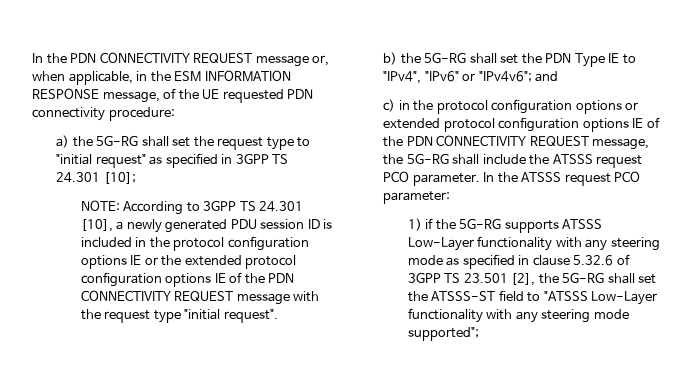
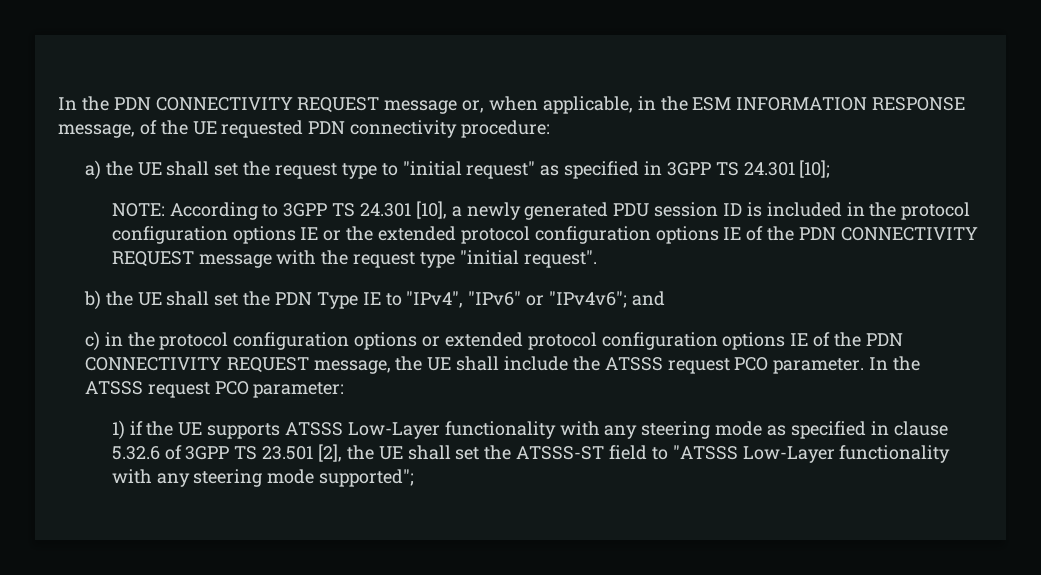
- a) the 5G-RG shall set the request type to "initial request" as specified in 3GPP TS 24.301 [10];
+ a) the UE shall set the request type to "initial request" as specified in 3GPP TS 24.301 [10];
- b) the 5G-RG shall set the PDN Type IE to "IPv4", "IPv6" or "IPv4v6"; and
+ b) the UE shall set the PDN Type IE to "IPv4", "IPv6" or "IPv4v6"; and
- c) in the protocol configuration options or extended protocol configuration options IE of the PDN CONNECTIVITY REQUEST message, the 5G-RG shall include the ATSSS request PCO parameter.
+ c) in the protocol configuration options or extended protocol configuration options IE of the PDN CONNECTIVITY REQUEST message, the UE shall include the ATSSS request PCO parameter.
- 1) if the 5G-RG supports ATSSS Low-Layer functionality with any steering mode as specified in clause 5.32.6 of 3GPP TS 23.501 [2], the 5G-RG shall set the ATSSS-ST field to "ATSSS Low-Layer functionality with any steering mode supported";
+ 1) if the UE supports ATSSS Low-Layer functionality with any steering mode as specified in clause 5.32.6 of 3GPP TS 23.501 [2], the UE shall set the ATSSS-ST field to "ATSSS Low-Layer functionality with any steering mode supported";

